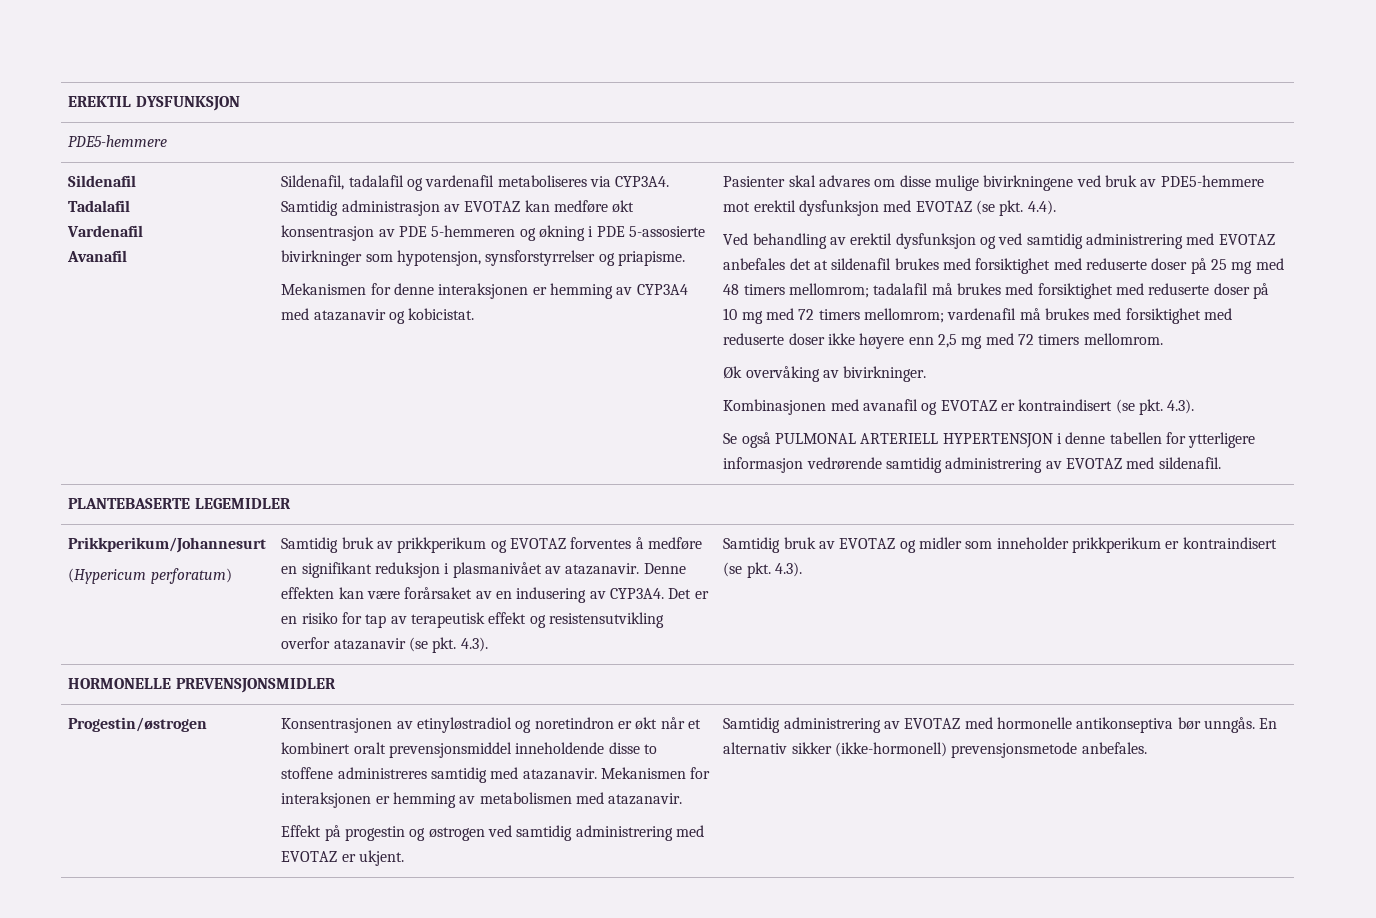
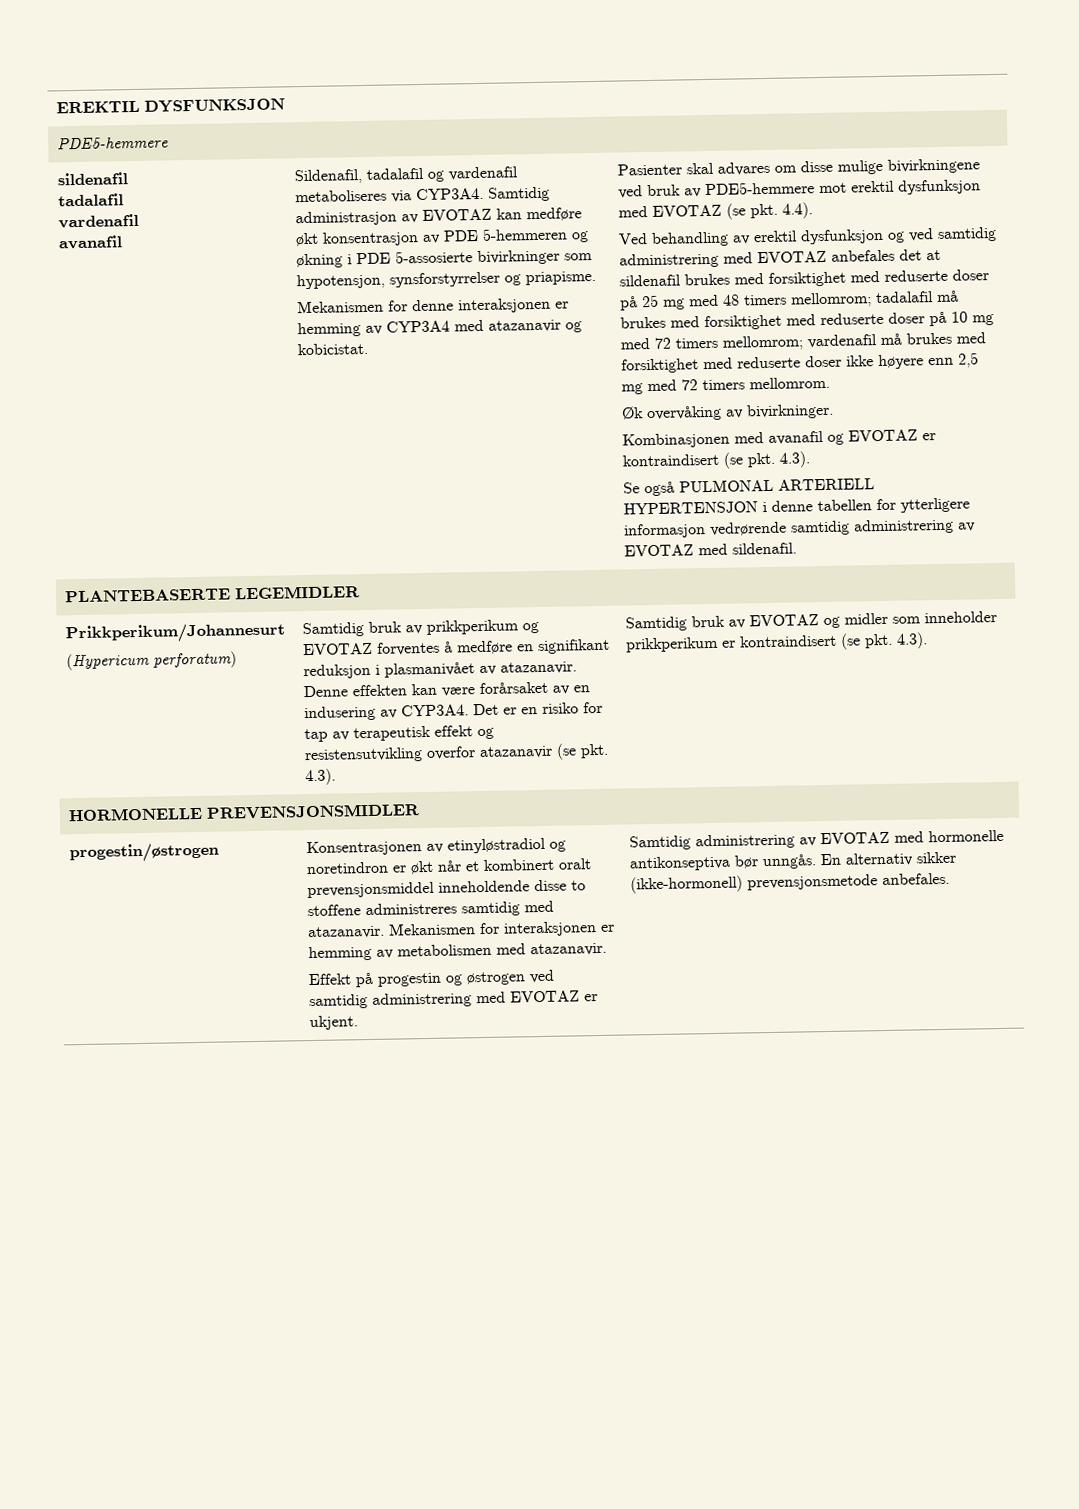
  EREKTIL DYSFUNKSJON
  PDE5-hemmere
- Sildenafil
- Tadalafil
- Vardenafil
- Avanafil
+ sildenafil
+ tadalafil
+ vardenafil
+ avanafil
- Progestin/østrogen
+ progestin/østrogen

